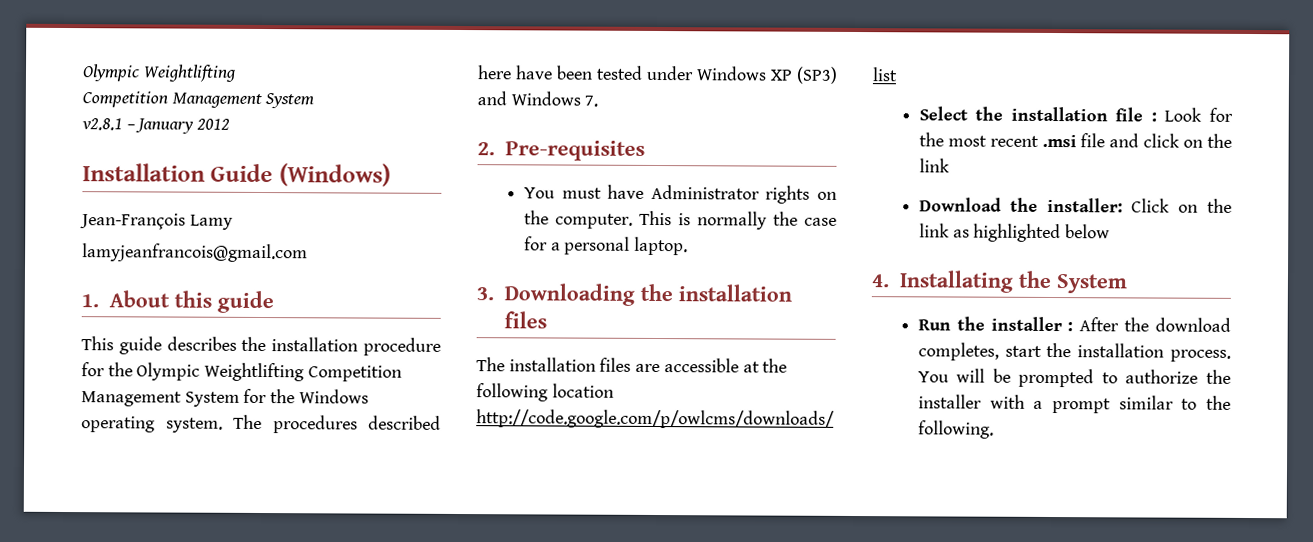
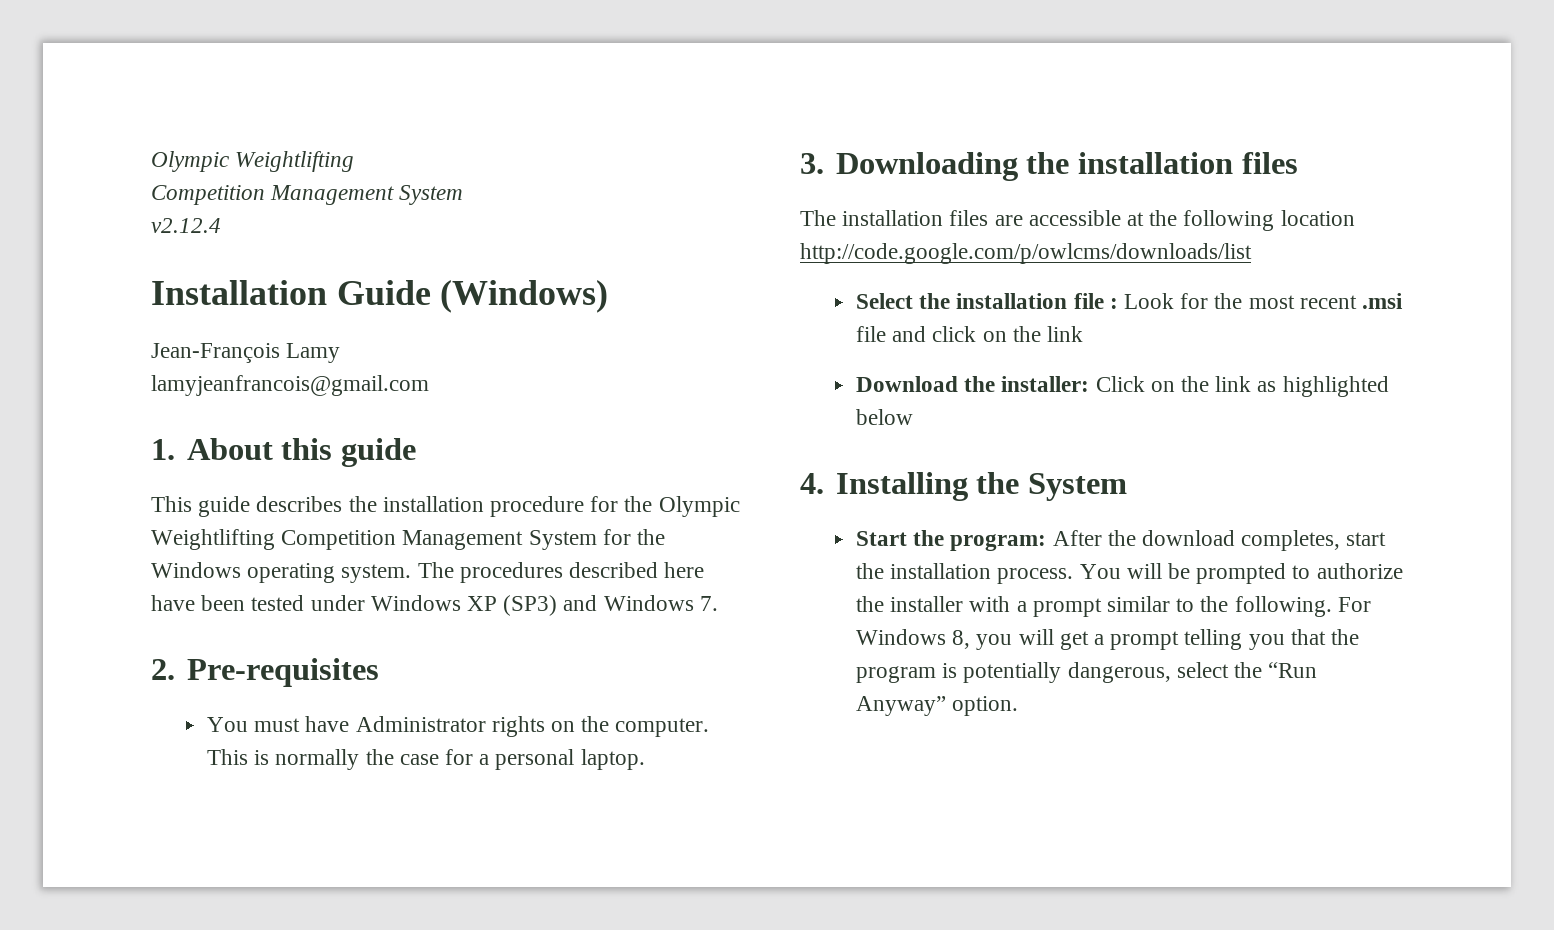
- v2.8.1 – January 2012
+ v2.12.4
- 4. Installating the System
+ 4. Installing the System
- Run the installer : After the download completes, start the installation process.
+ Start the program: After the download completes, start the installation process.
+ For Windows 8, you will get a prompt telling you that the program is potentially dangerous, select the “Run Anyway” option.

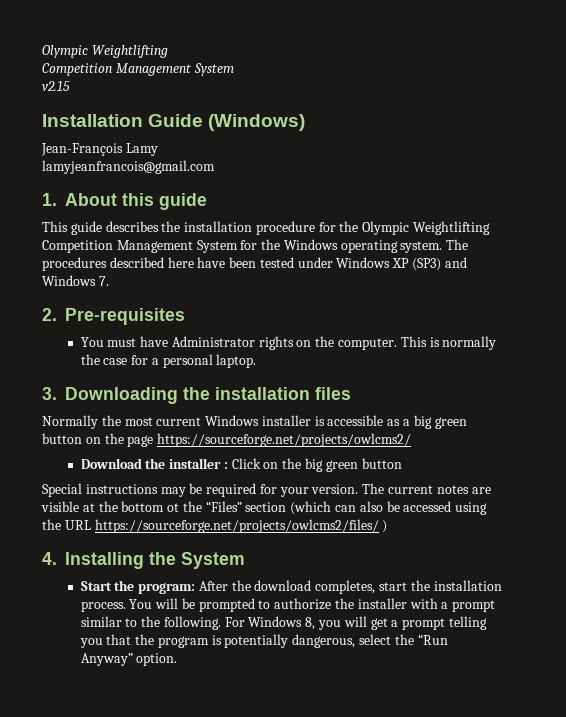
- v2.12.4
+ v2.15
- The installation files are accessible at the following location http://code.google.com/p/owlcms/downloads/list
- Select the installation file : Look for the most recent .msi file and click on the link
+ Normally the most current Windows installer is accessible as a big green button on the page https://sourceforge.net/projects/owlcms2/
- Download the installer: Click on the link as highlighted below
+ Download the installer : Click on the big green button
+ Special instructions may be required for your version. The current notes are visible at the bottom ot the “Files” section (which can also be accessed using the URL https://sourceforge.net/projects/owlcms2/files/ )

